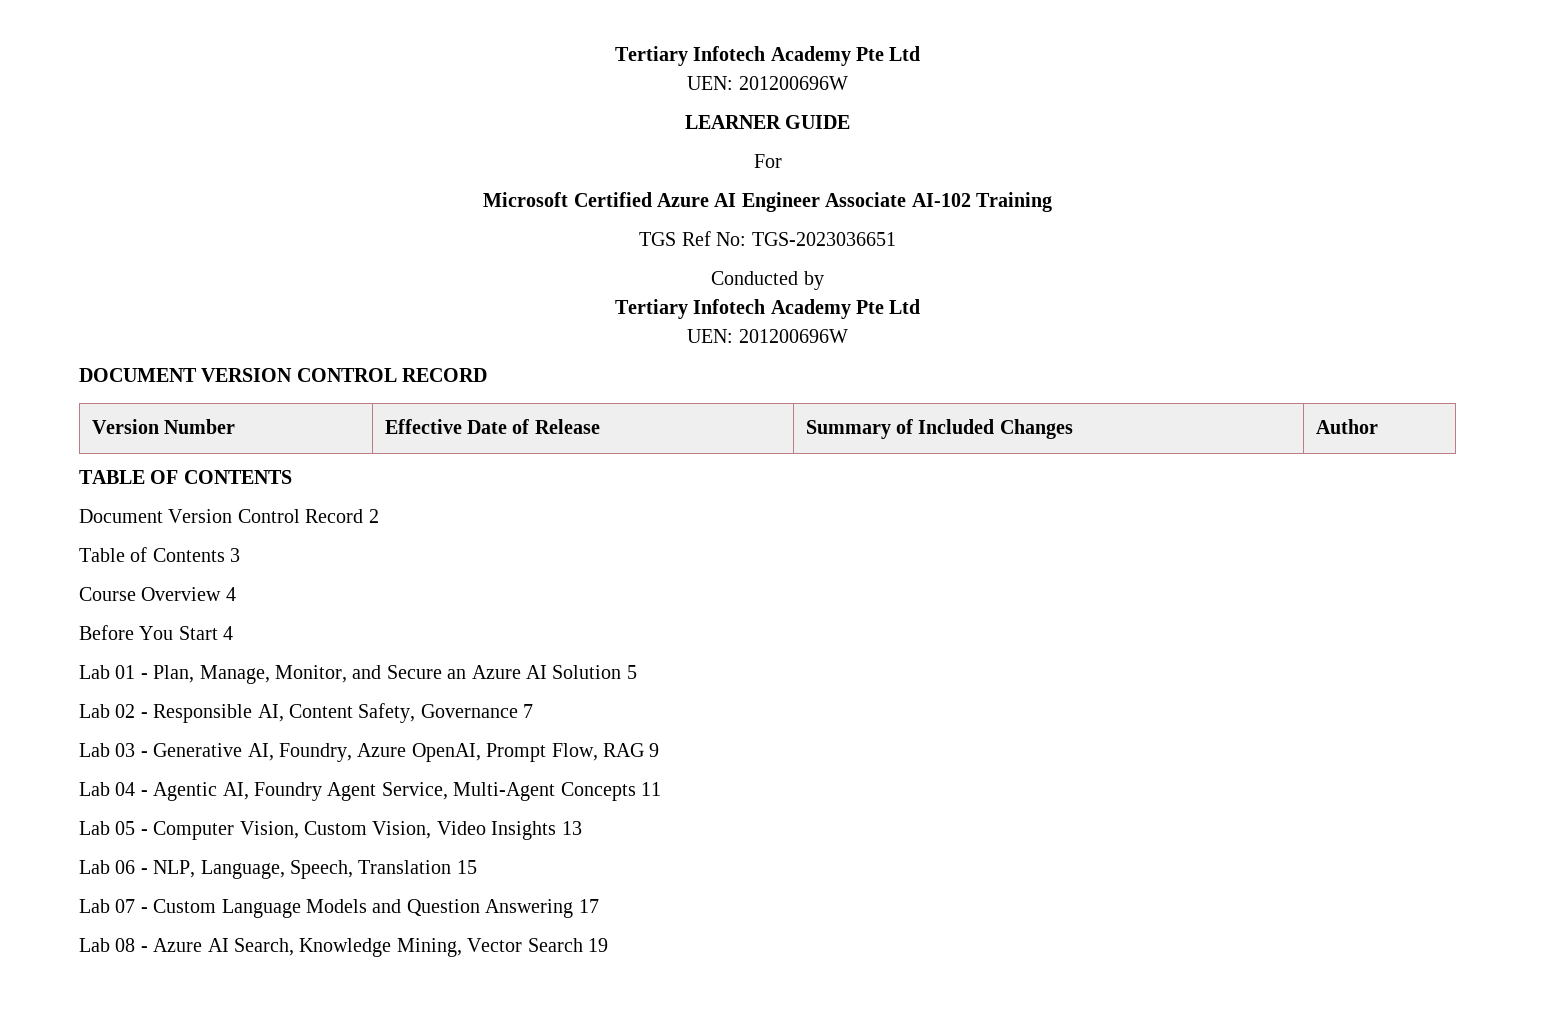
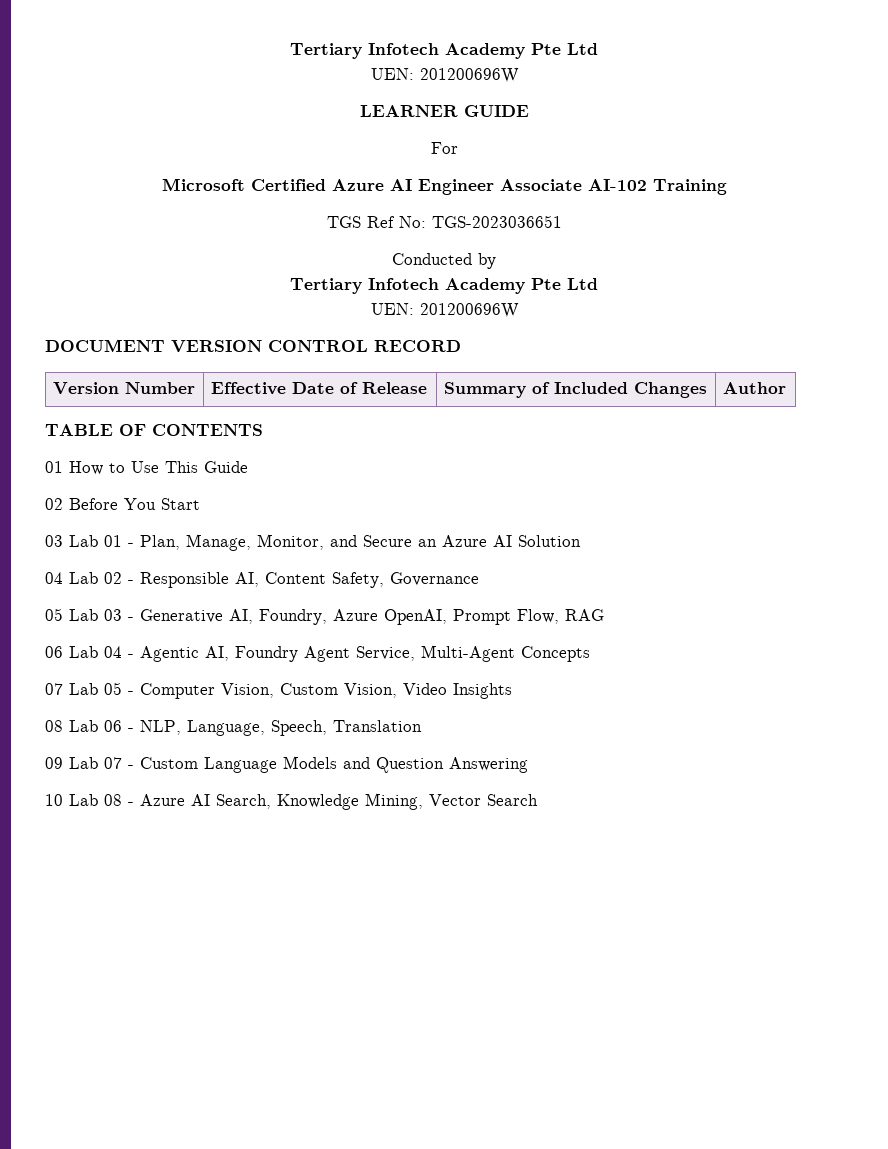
- Document Version Control Record 2
- Table of Contents 3
- Course Overview 4
- Before You Start 4
- Lab 01 - Plan, Manage, Monitor, and Secure an Azure AI Solution 5
- Lab 02 - Responsible AI, Content Safety, Governance 7
- Lab 03 - Generative AI, Foundry, Azure OpenAI, Prompt Flow, RAG 9
- Lab 04 - Agentic AI, Foundry Agent Service, Multi-Agent Concepts 11
- Lab 05 - Computer Vision, Custom Vision, Video Insights 13
- Lab 06 - NLP, Language, Speech, Translation 15
- Lab 07 - Custom Language Models and Question Answering 17
- Lab 08 - Azure AI Search, Knowledge Mining, Vector Search 19
+ 01 How to Use This Guide
+ 02 Before You Start
+ 03 Lab 01 - Plan, Manage, Monitor, and Secure an Azure AI Solution
+ 04 Lab 02 - Responsible AI, Content Safety, Governance
+ 05 Lab 03 - Generative AI, Foundry, Azure OpenAI, Prompt Flow, RAG
+ 06 Lab 04 - Agentic AI, Foundry Agent Service, Multi-Agent Concepts
+ 07 Lab 05 - Computer Vision, Custom Vision, Video Insights
+ 08 Lab 06 - NLP, Language, Speech, Translation
+ 09 Lab 07 - Custom Language Models and Question Answering
+ 10 Lab 08 - Azure AI Search, Knowledge Mining, Vector Search

